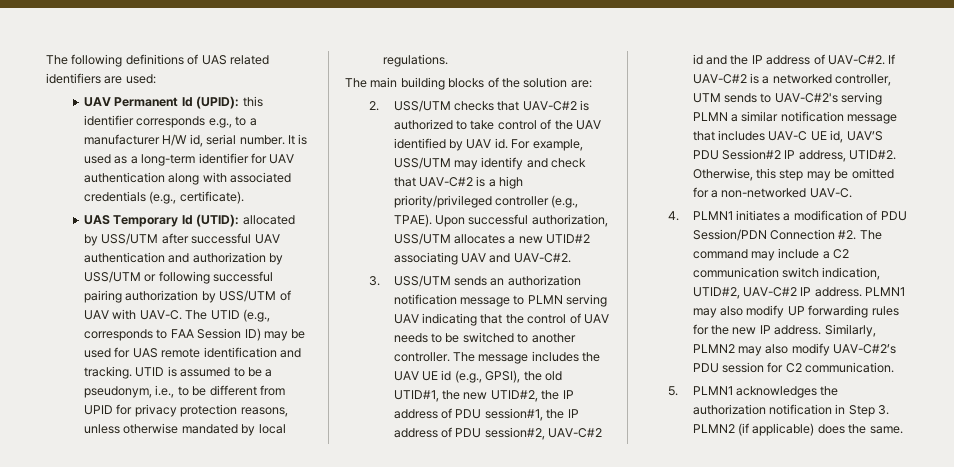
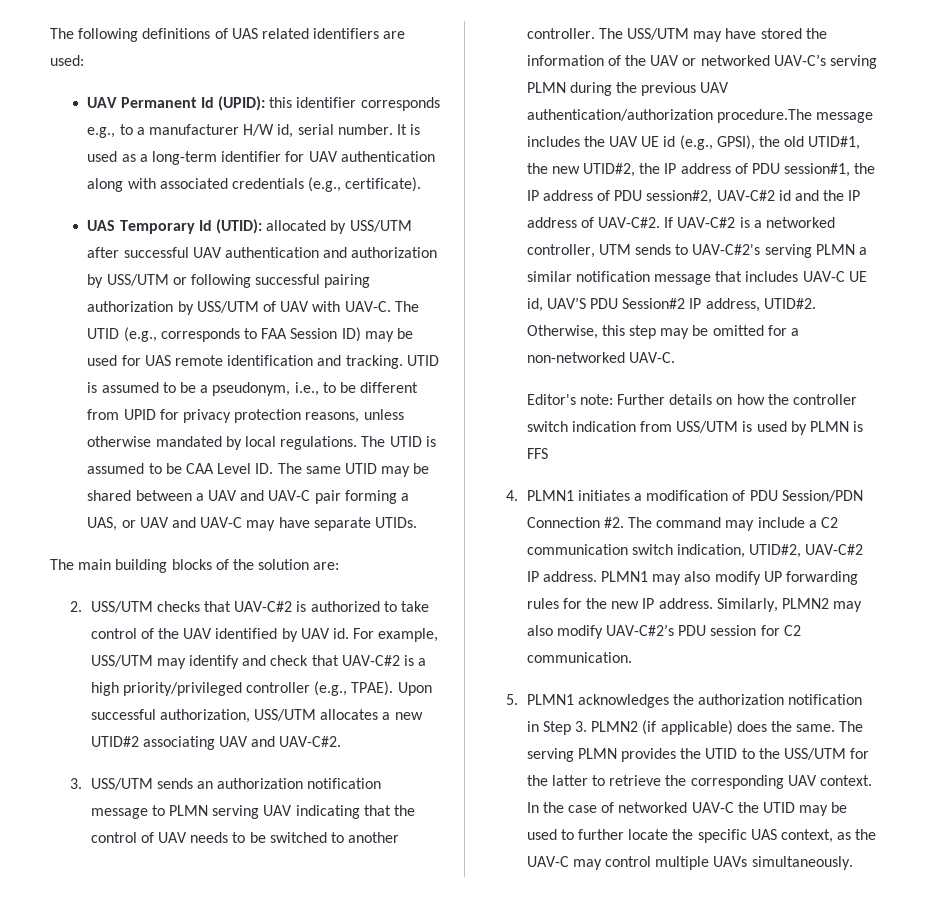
+ The UTID is assumed to be CAA Level ID. The same UTID may be shared between a UAV and UAV-C pair forming a UAS, or UAV and UAV-C may have separate UTIDs.
- The message includes the UAV UE id (e.g., GPSI), the old UTID#1, the new UTID#2, the IP address of PDU session#1, the IP address of PDU session#2, UAV-C#2 id and the IP address of UAV-C#2.
+ The USS/UTM may have stored the information of the UAV or networked UAV-C’s serving PLMN during the previous UAV authentication/authorization procedure.The message includes the UAV UE id (e.g., GPSI), the old UTID#1, the new UTID#2, the IP address of PDU session#1, the IP address of PDU session#2, UAV-C#2 id and the IP address of UAV-C#2.
+ Editor's note: Further details on how the controller switch indication from USS/UTM is used by PLMN is FFS
+ The serving PLMN provides the UTID to the USS/UTM for the latter to retrieve the corresponding UAV context. In the case of networked UAV-C the UTID may be used to further locate the specific UAS context, as the UAV-C may control multiple UAVs simultaneously.

